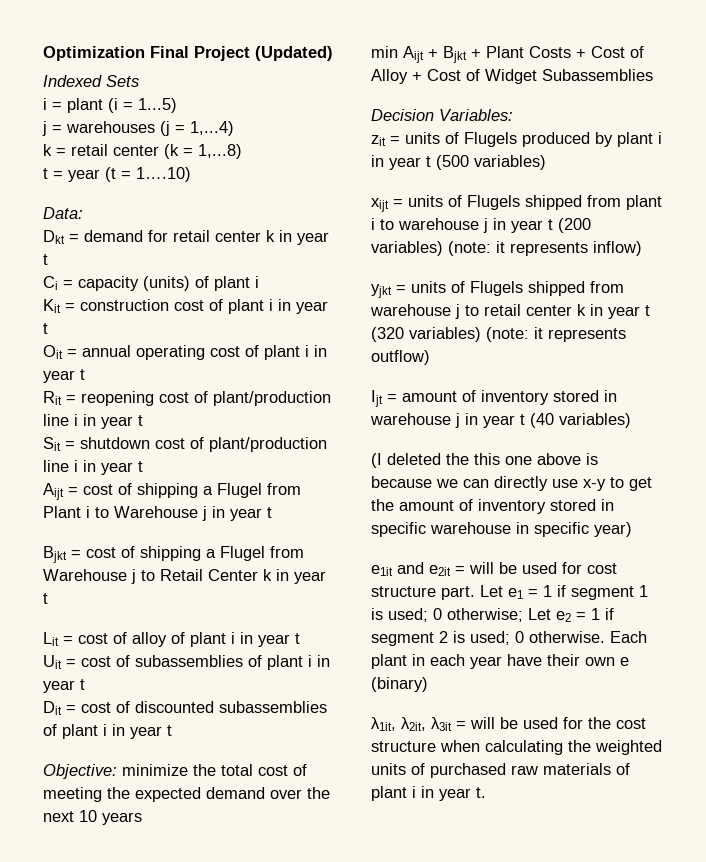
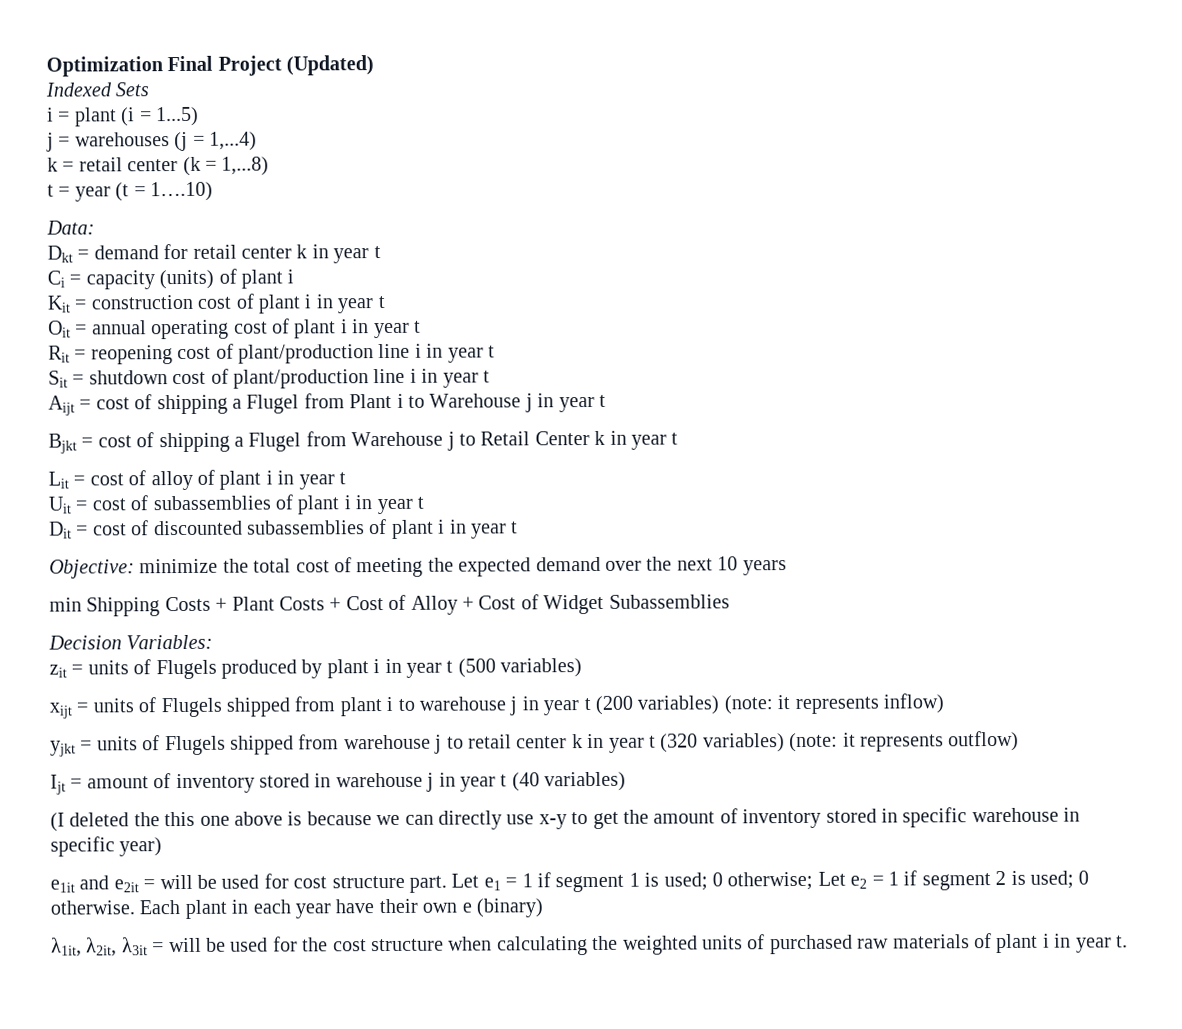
- min Aijt + Bjkt + Plant Costs + Cost of Alloy + Cost of Widget Subassemblies
+ min Shipping Costs + Plant Costs + Cost of Alloy + Cost of Widget Subassemblies

